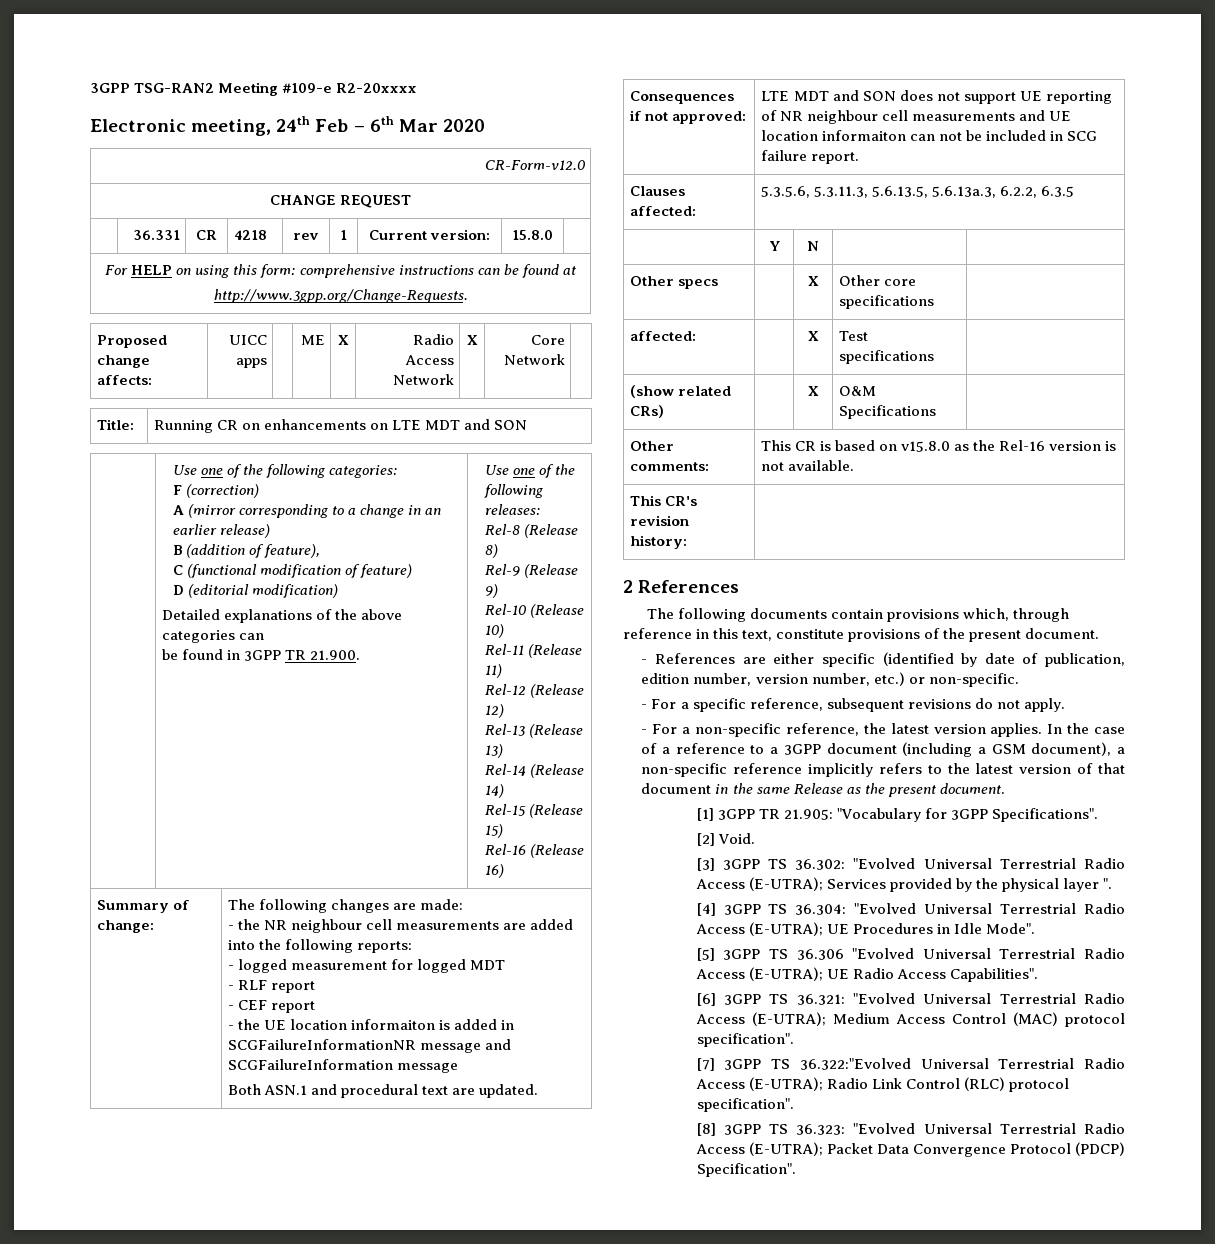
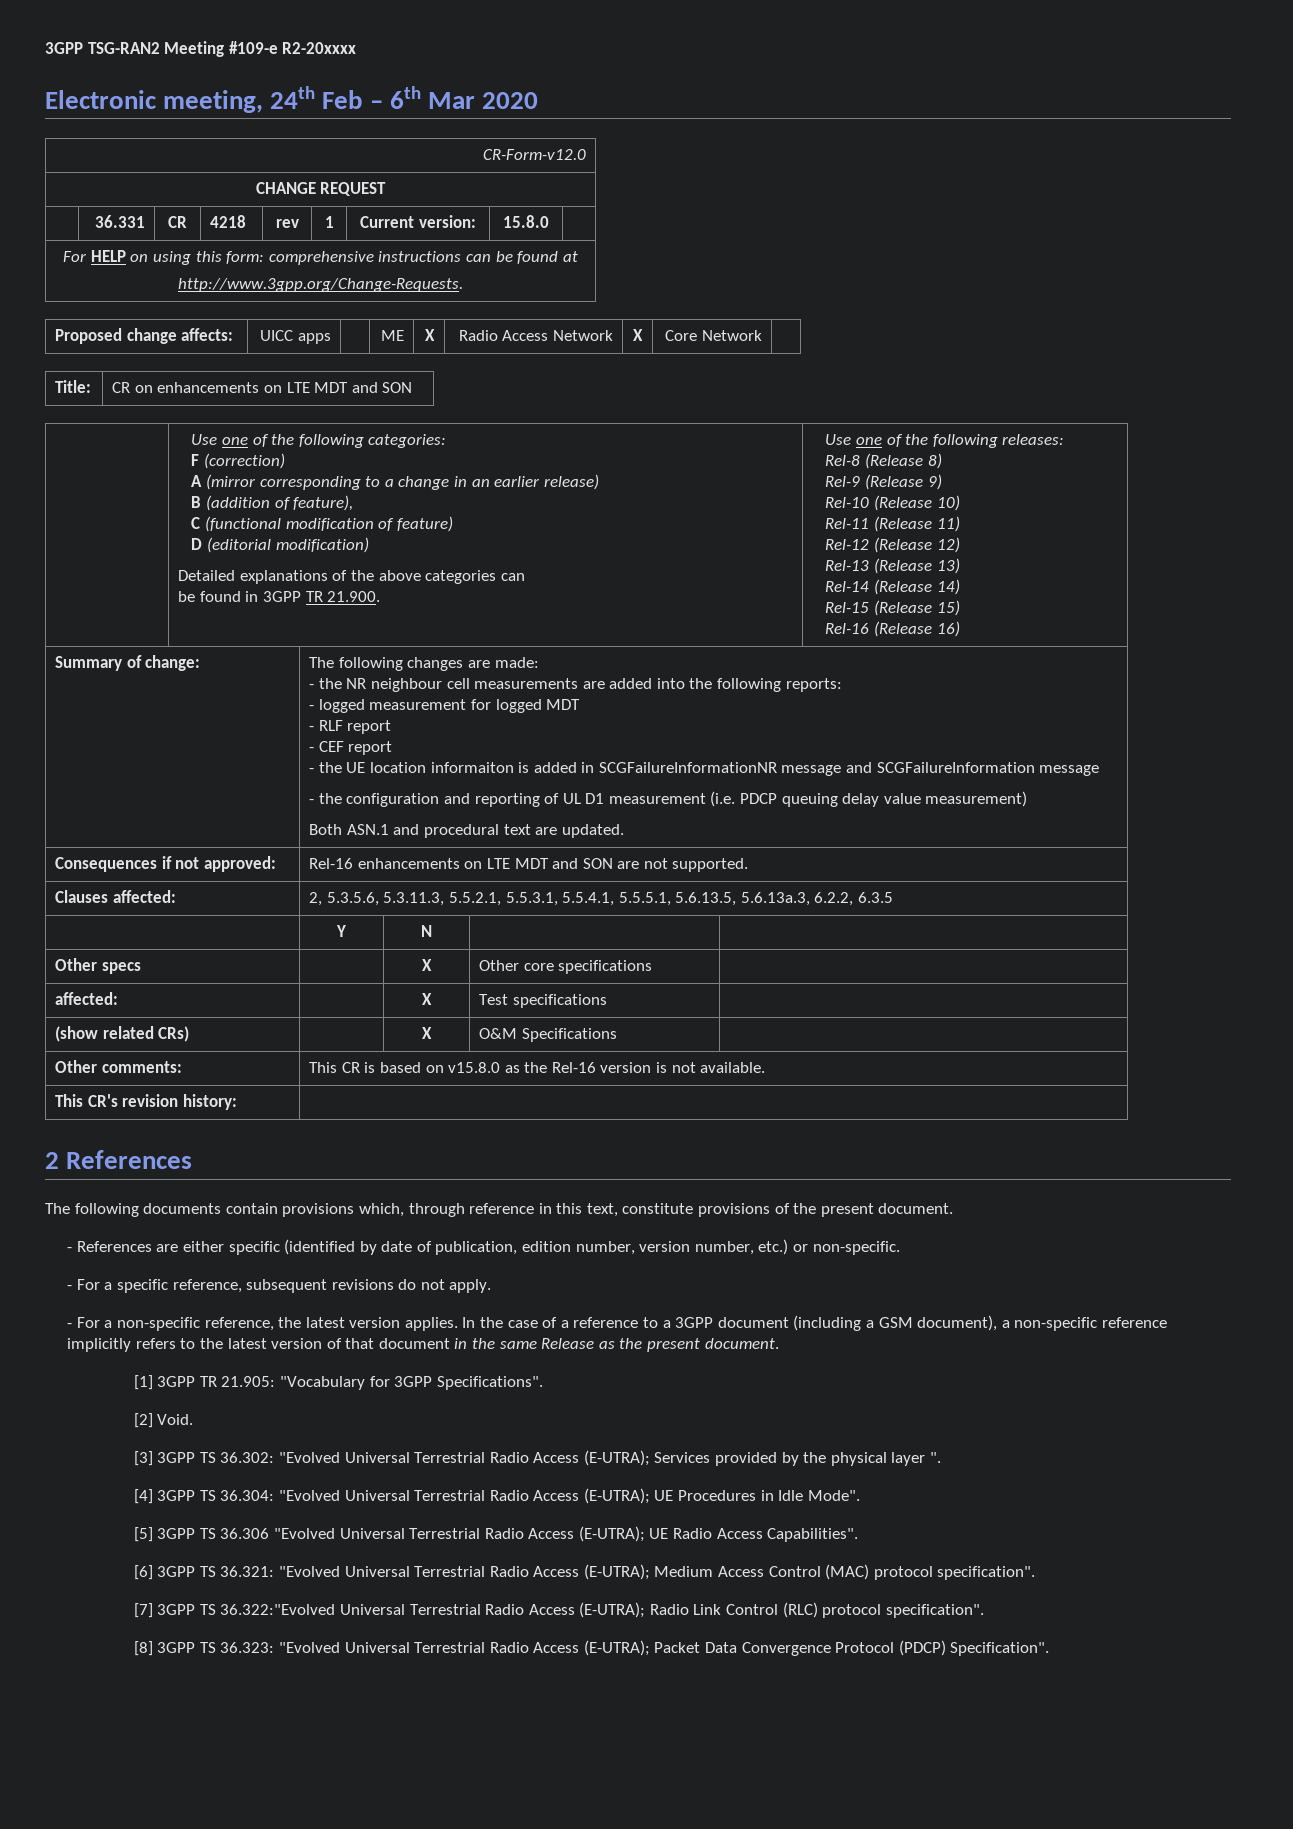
- Title: | Running CR on enhancements on LTE MDT and SON
+ Title: | CR on enhancements on LTE MDT and SON
+ - the configuration and reporting of UL D1 measurement (i.e. PDCP queuing delay value measurement)
- Consequences if not approved: | LTE MDT and SON does not support UE reporting of NR neighbour cell measurements and UE location informaiton can not be included in SCG failure report.
+ Consequences if not approved: | Rel-16 enhancements on LTE MDT and SON are not supported.
- Clauses affected: | 5.3.5.6, 5.3.11.3, 5.6.13.5, 5.6.13a.3, 6.2.2, 6.3.5
+ Clauses affected: | 2, 5.3.5.6, 5.3.11.3, 5.5.2.1, 5.5.3.1, 5.5.4.1, 5.5.5.1, 5.6.13.5, 5.6.13a.3, 6.2.2, 6.3.5

